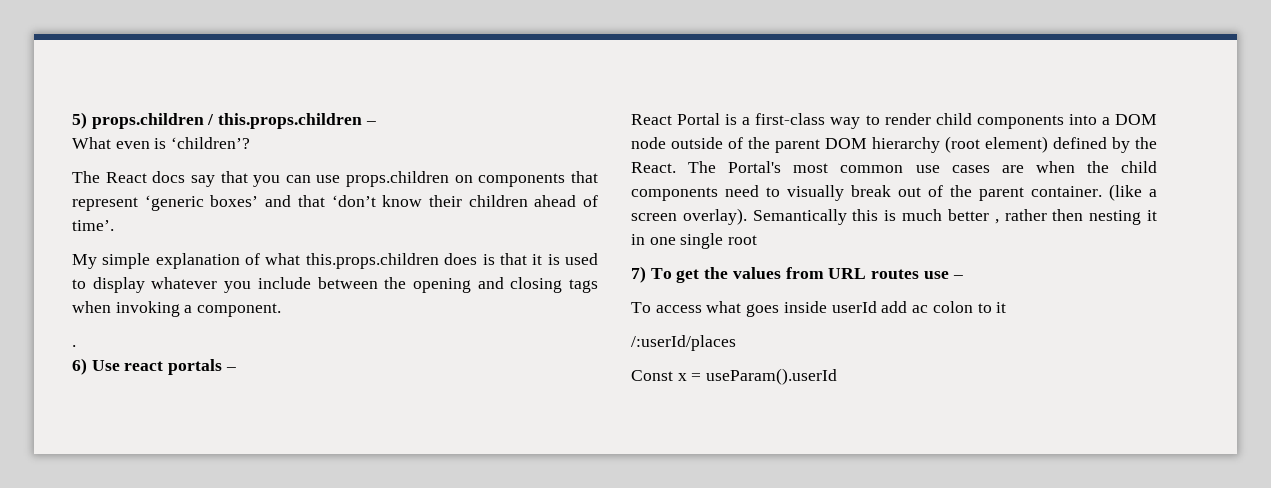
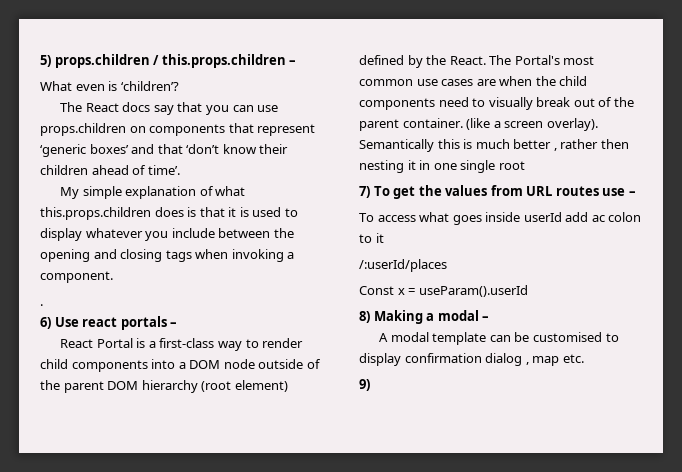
+ 8) Making a modal –
+ A modal template can be customised to display confirmation dialog , map etc.
+ 9)

